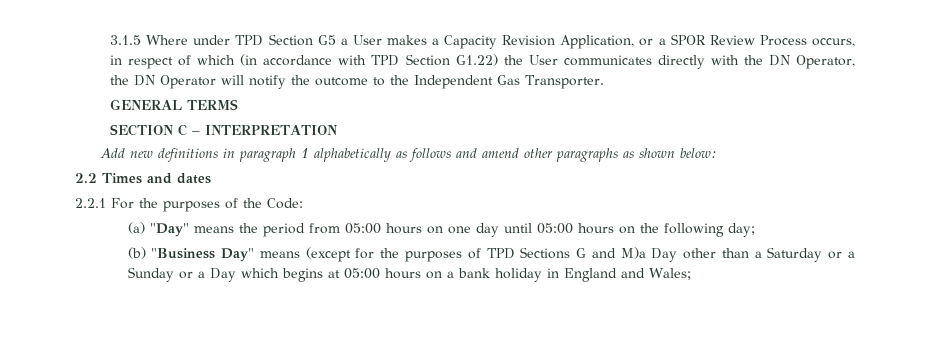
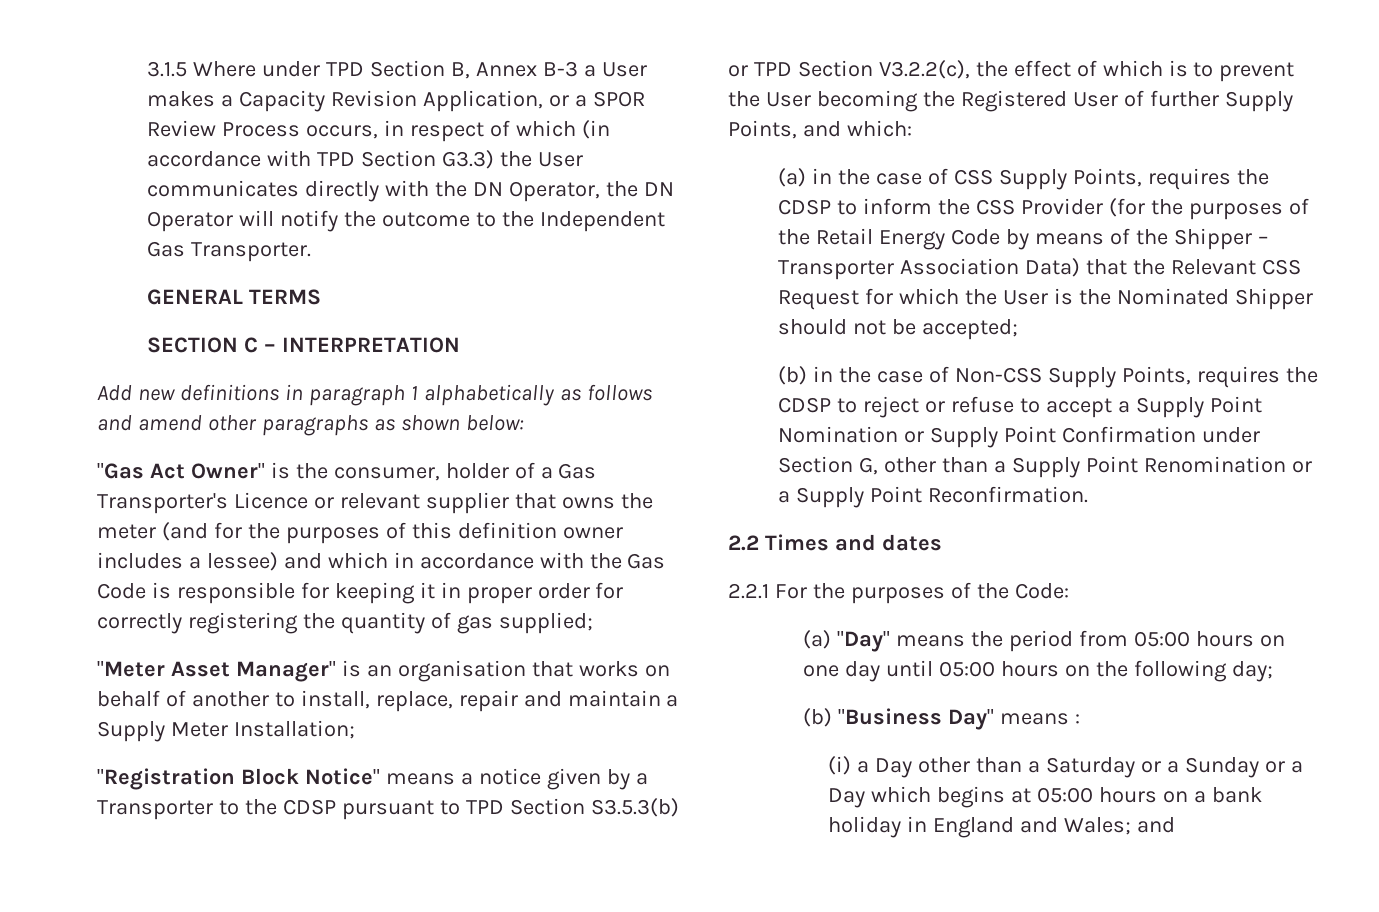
- 3.1.5 Where under TPD Section G5 a User makes a Capacity Revision Application, or a SPOR Review Process occurs, in respect of which (in accordance with TPD Section G1.22) the User communicates directly with the DN Operator, the DN Operator will notify the outcome to the Independent Gas Transporter.
+ 3.1.5 Where under TPD Section B, Annex B-3 a User makes a Capacity Revision Application, or a SPOR Review Process occurs, in respect of which (in accordance with TPD Section G3.3) the User communicates directly with the DN Operator, the DN Operator will notify the outcome to the Independent Gas Transporter.
+ "Gas Act Owner" is the consumer, holder of a Gas Transporter's Licence or relevant supplier that owns the meter (and for the purposes of this definition owner includes a lessee) and which in accordance with the Gas Code is responsible for keeping it in proper order for correctly registering the quantity of gas supplied;
+ "Meter Asset Manager" is an organisation that works on behalf of another to install, replace, repair and maintain a Supply Meter Installation;
+ "Registration Block Notice" means a notice given by a Transporter to the CDSP pursuant to TPD Section S3.5.3(b) or TPD Section V3.2.2(c), the effect of which is to prevent the User becoming the Registered User of further Supply Points, and which:
+ (a) in the case of CSS Supply Points, requires the CDSP to inform the CSS Provider (for the purposes of the Retail Energy Code by means of the Shipper – Transporter Association Data) that the Relevant CSS Request for which the User is the Nominated Shipper should not be accepted;
+ (b) in the case of Non-CSS Supply Points, requires the CDSP to reject or refuse to accept a Supply Point Nomination or Supply Point Confirmation under Section G, other than a Supply Point Renomination or a Supply Point Reconfirmation.
- (b) "Business Day" means (except for the purposes of TPD Sections G and M)a Day other than a Saturday or a Sunday or a Day which begins at 05:00 hours on a bank holiday in England and Wales;
+ (b) "Business Day" means :
+ (i) a Day other than a Saturday or a Sunday or a Day which begins at 05:00 hours on a bank holiday in England and Wales; and

